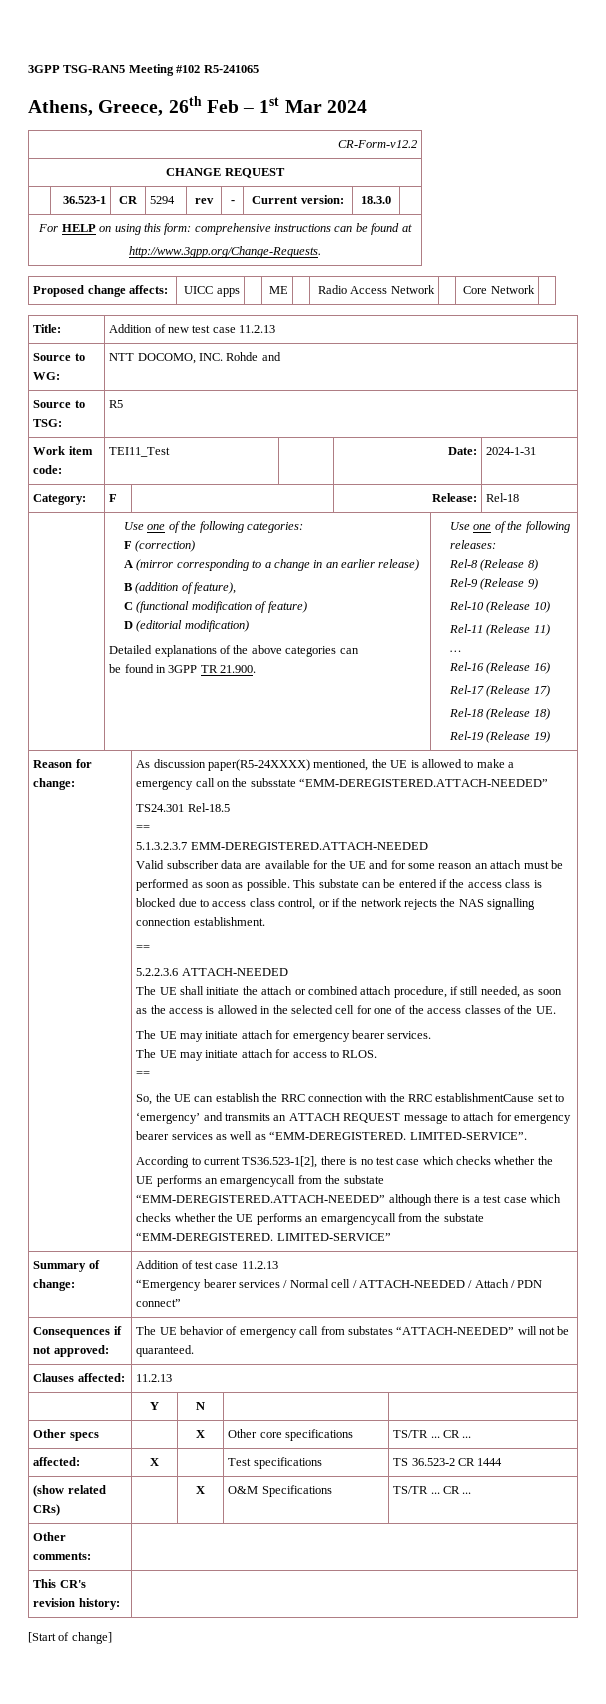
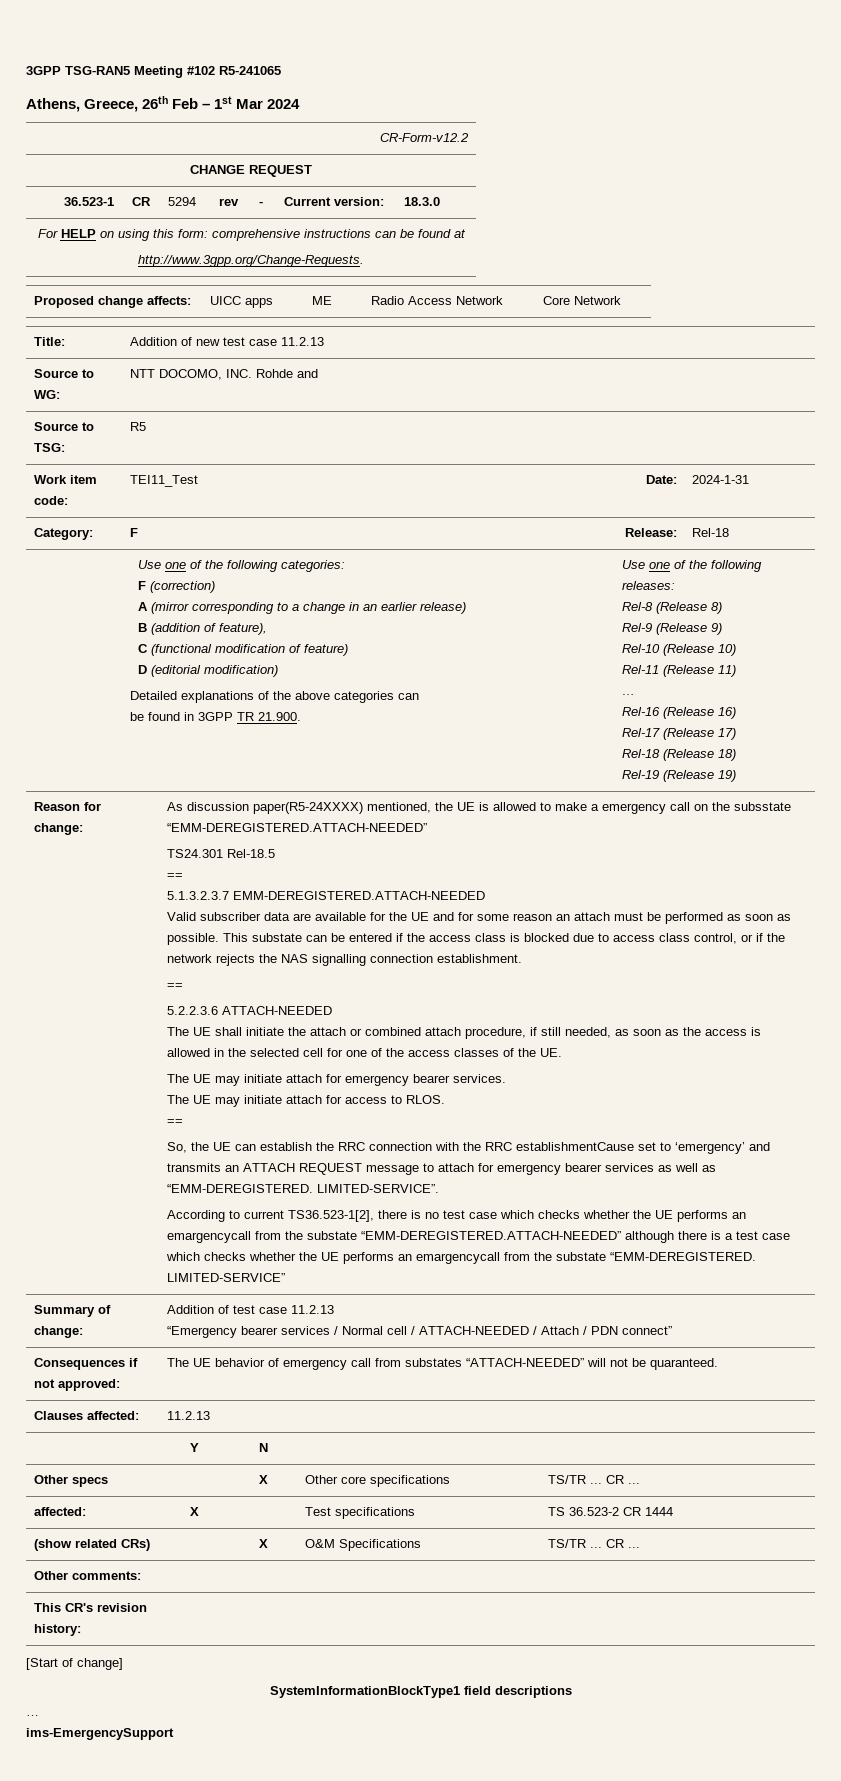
+ SystemInformationBlockType1 field descriptions
+ …
+ ims-EmergencySupport

